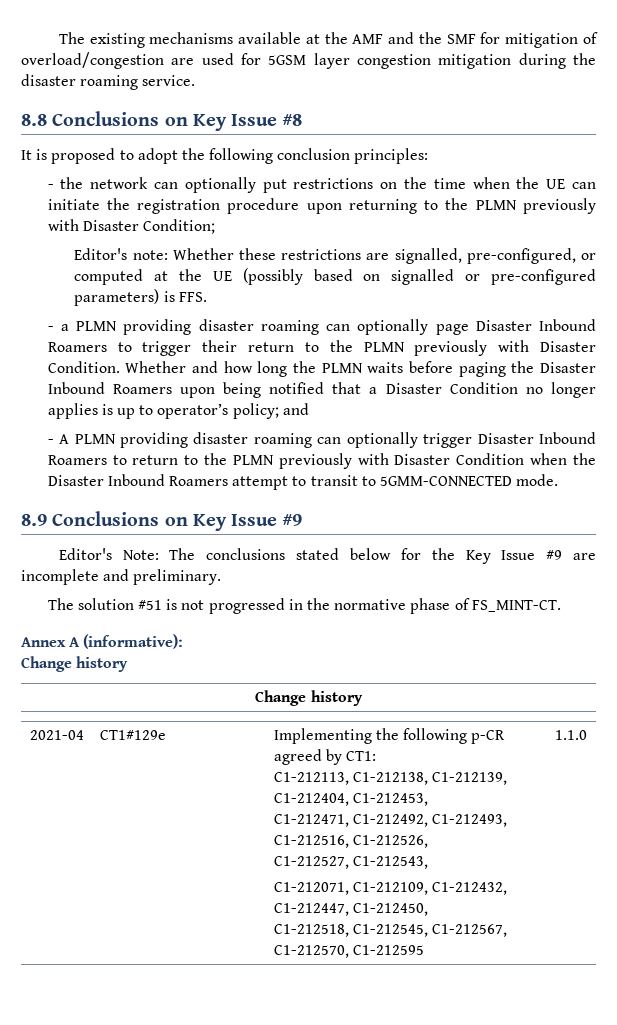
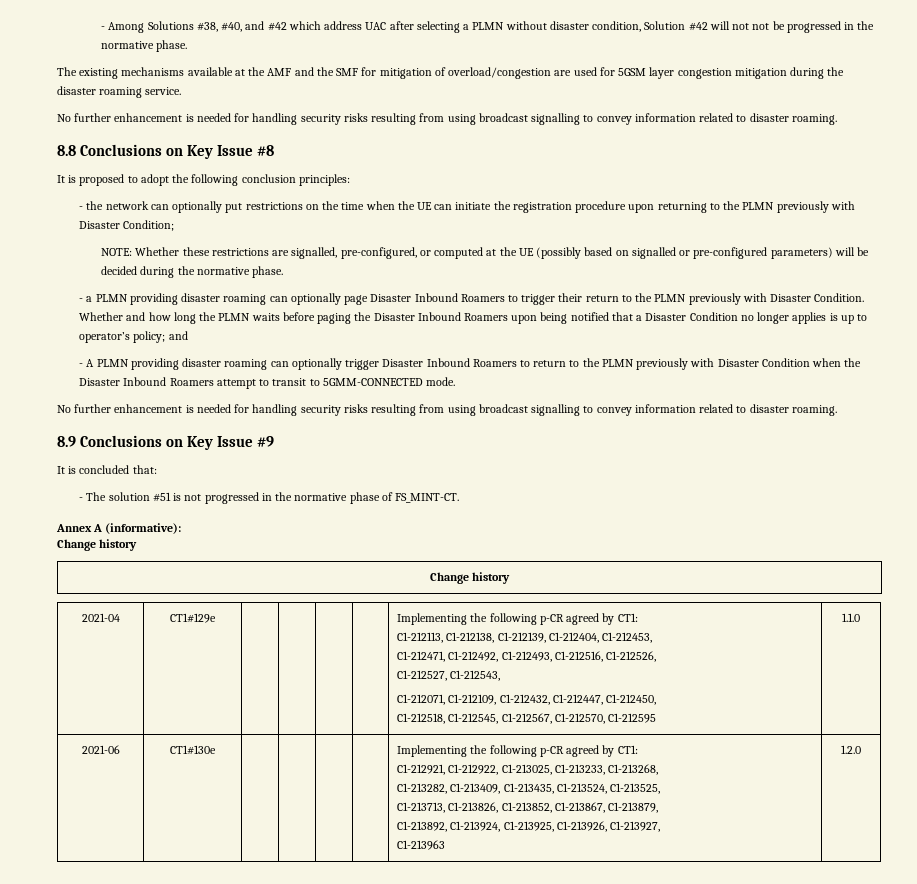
+ - Among Solutions #38, #40, and #42 which address UAC after selecting a PLMN without disaster condition, Solution #42 will not not be progressed in the normative phase.
  The existing mechanisms available at the AMF and the SMF for mitigation of overload/congestion are used for 5GSM layer congestion mitigation during the disaster roaming service.
+ No further enhancement is needed for handling security risks resulting from using broadcast signalling to convey information related to disaster roaming.
- Editor's note: Whether these restrictions are signalled, pre-configured, or computed at the UE (possibly based on signalled or pre-configured parameters) is FFS.
+ NOTE: Whether these restrictions are signalled, pre-configured, or computed at the UE (possibly based on signalled or pre-configured parameters) will be decided during the normative phase.
  - A PLMN providing disaster roaming can optionally trigger Disaster Inbound Roamers to return to the PLMN previously with Disaster Condition when the Disaster Inbound Roamers attempt to transit to 5GMM-CONNECTED mode.
+ No further enhancement is needed for handling security risks resulting from using broadcast signalling to convey information related to disaster roaming.
- Editor's Note: The conclusions stated below for the Key Issue #9 are incomplete and preliminary.
- The solution #51 is not progressed in the normative phase of FS_MINT-CT.
+ It is concluded that:
+ - The solution #51 is not progressed in the normative phase of FS_MINT-CT.
+ 2021-06 | CT1#130e | | | | | Implementing the following p-CR agreed by CT1:
+ C1-212921, C1-212922, C1-213025, C1-213233, C1-213268,
+ C1-213282, C1-213409, C1-213435, C1-213524, C1-213525,
+ C1-213713, C1-213826, C1-213852, C1-213867, C1-213879,
+ C1-213892, C1-213924, C1-213925, C1-213926, C1-213927,
+ C1-213963 | 1.2.0

